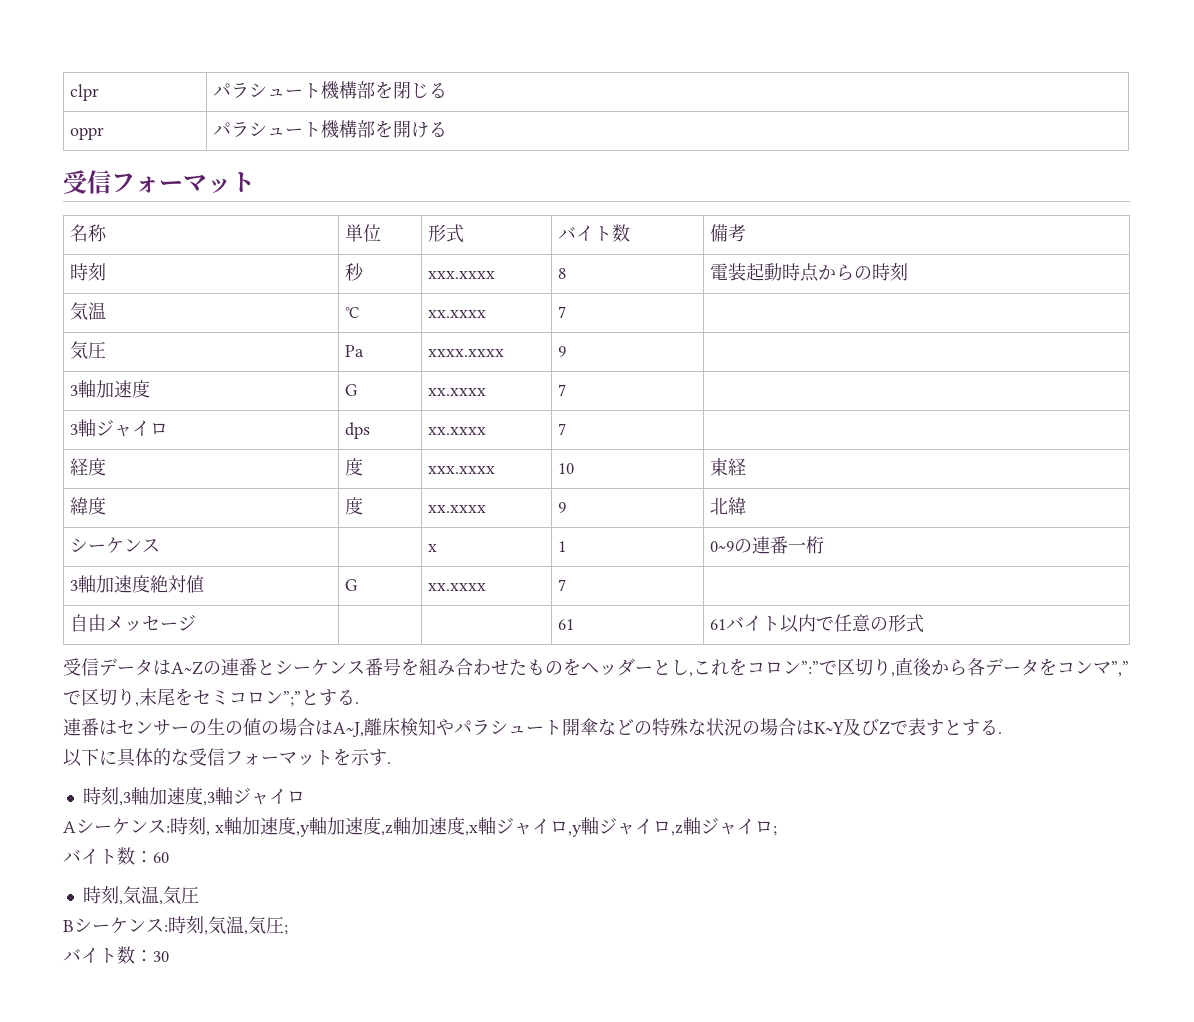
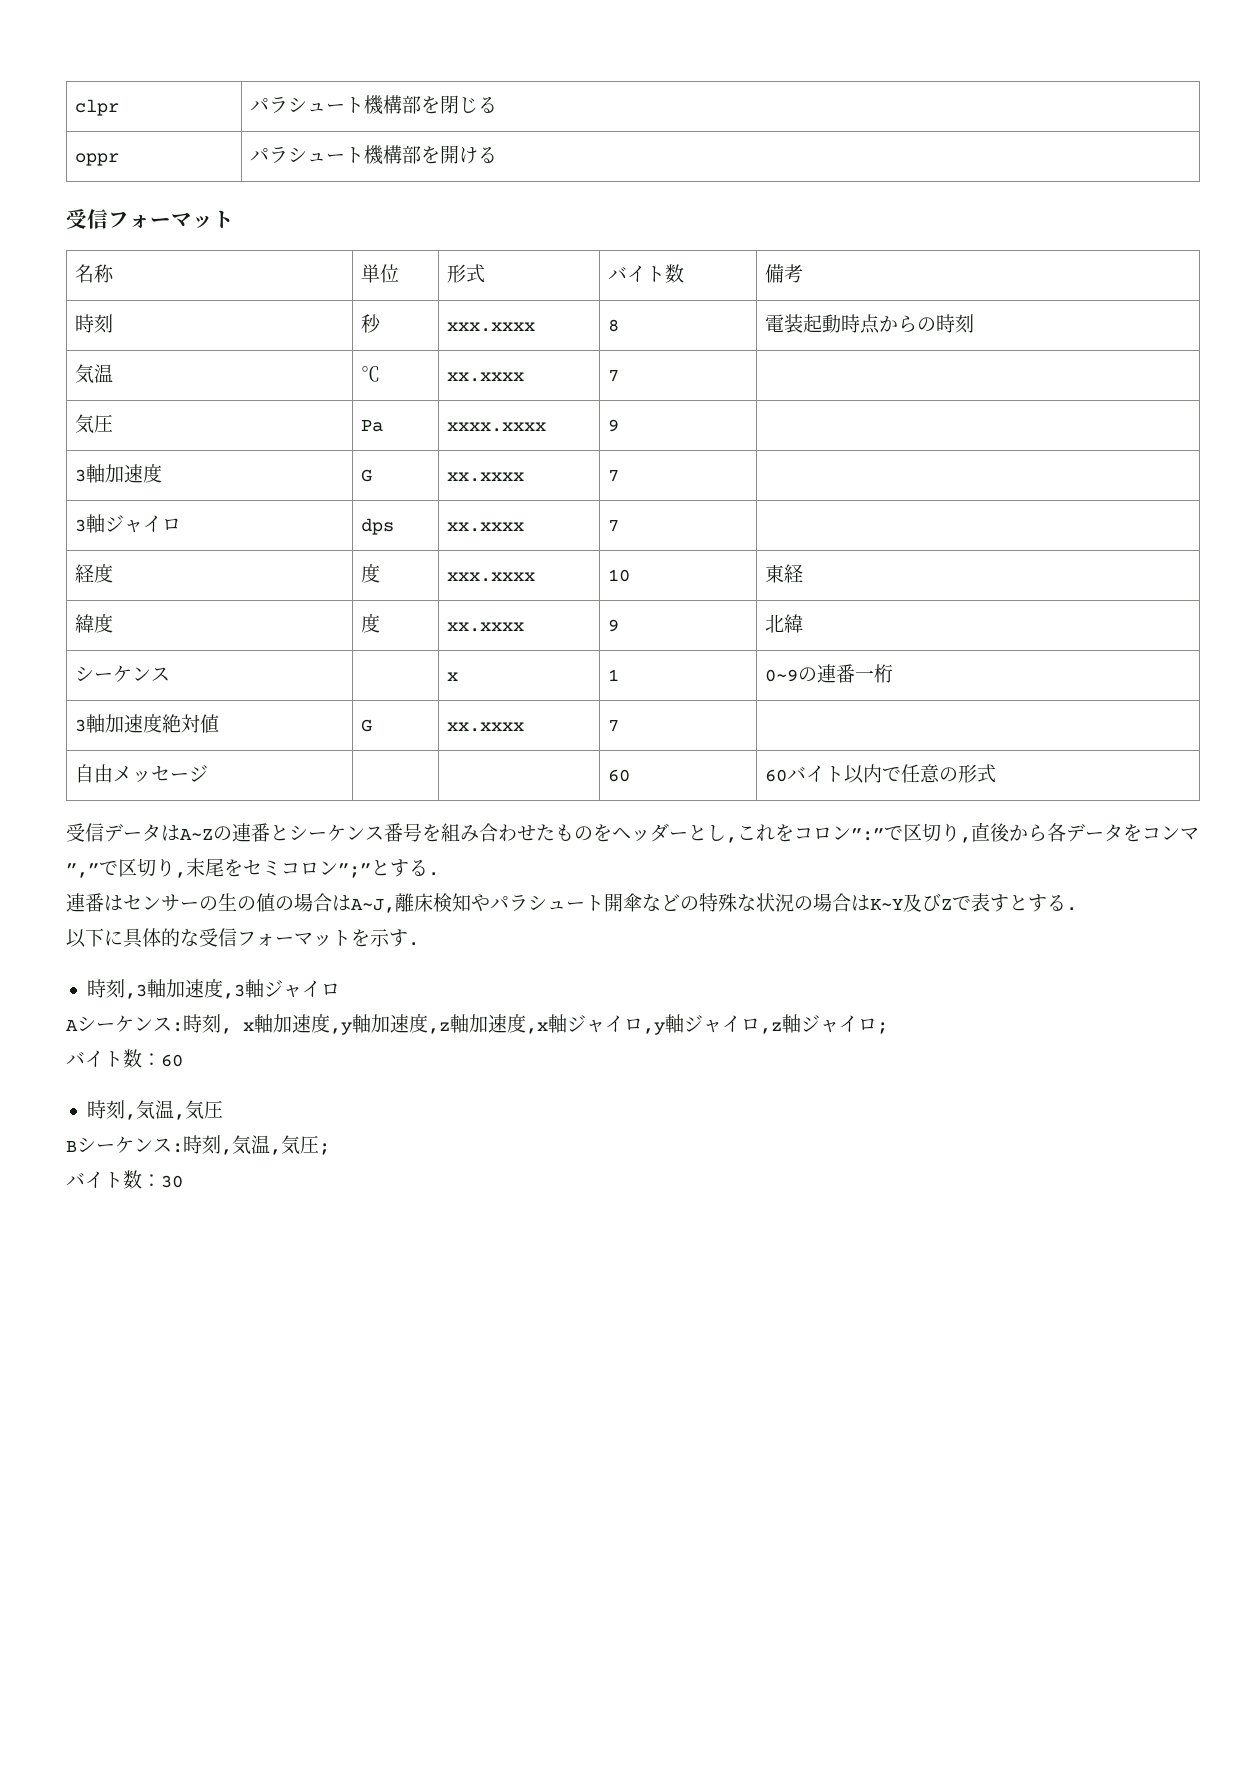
- 自由メッセージ | | | 61 | 61バイト以内で任意の形式
+ 自由メッセージ | | | 60 | 60バイト以内で任意の形式

